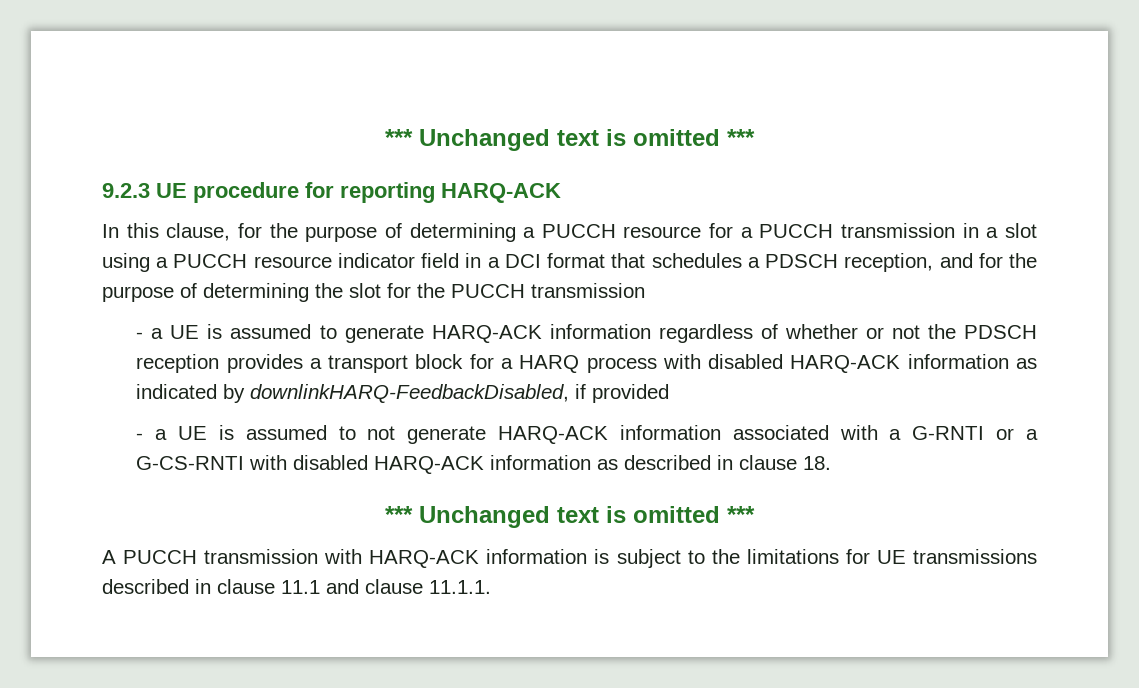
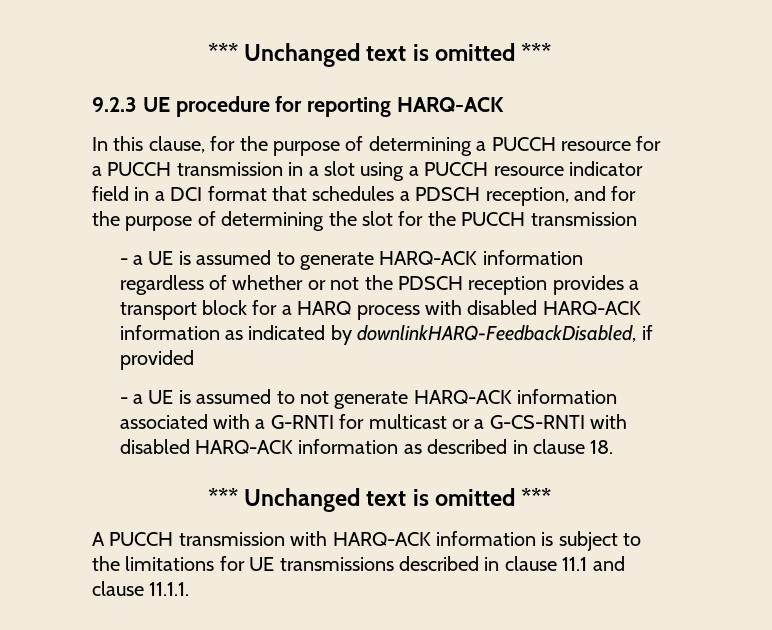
- - a UE is assumed to not generate HARQ-ACK information associated with a G-RNTI or a G-CS-RNTI with disabled HARQ-ACK information as described in clause 18.
+ - a UE is assumed to not generate HARQ-ACK information associated with a G-RNTI for multicast or a G-CS-RNTI with disabled HARQ-ACK information as described in clause 18.

